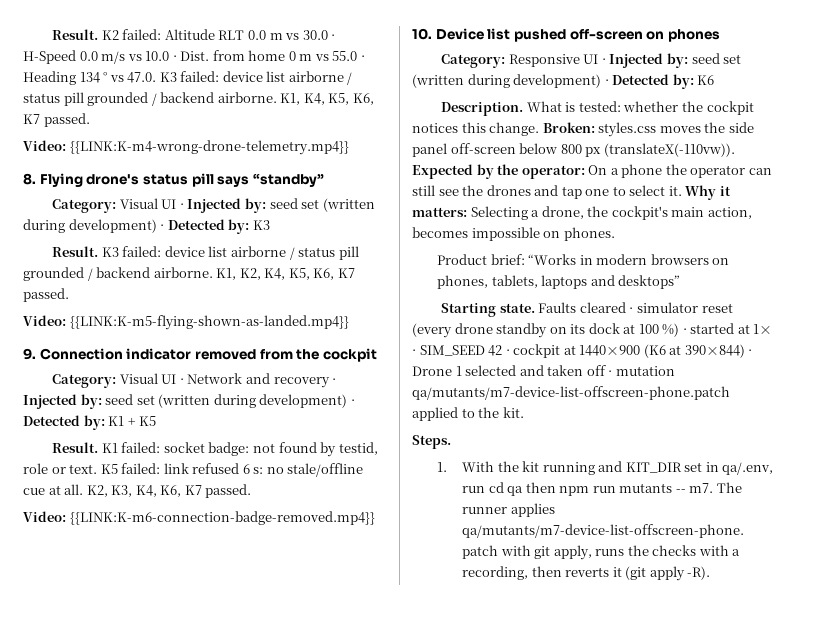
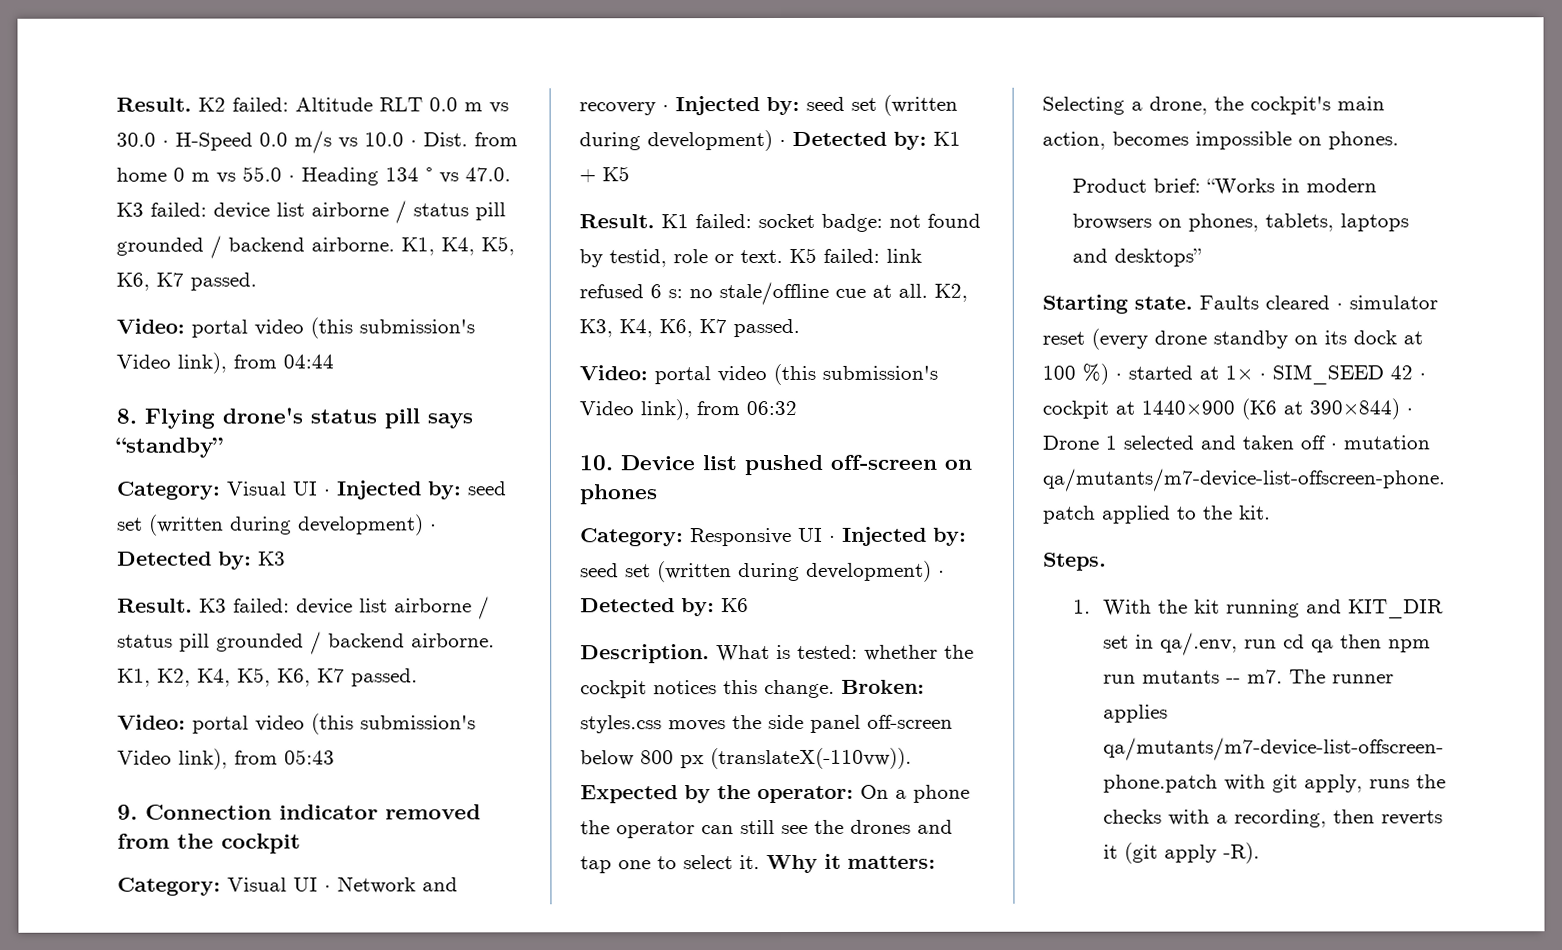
- Video: {{LINK:K-m4-wrong-drone-telemetry.mp4}}
+ Video: portal video (this submission's Video link), from 04:44
- Video: {{LINK:K-m5-flying-shown-as-landed.mp4}}
+ Video: portal video (this submission's Video link), from 05:43
- Video: {{LINK:K-m6-connection-badge-removed.mp4}}
+ Video: portal video (this submission's Video link), from 06:32

